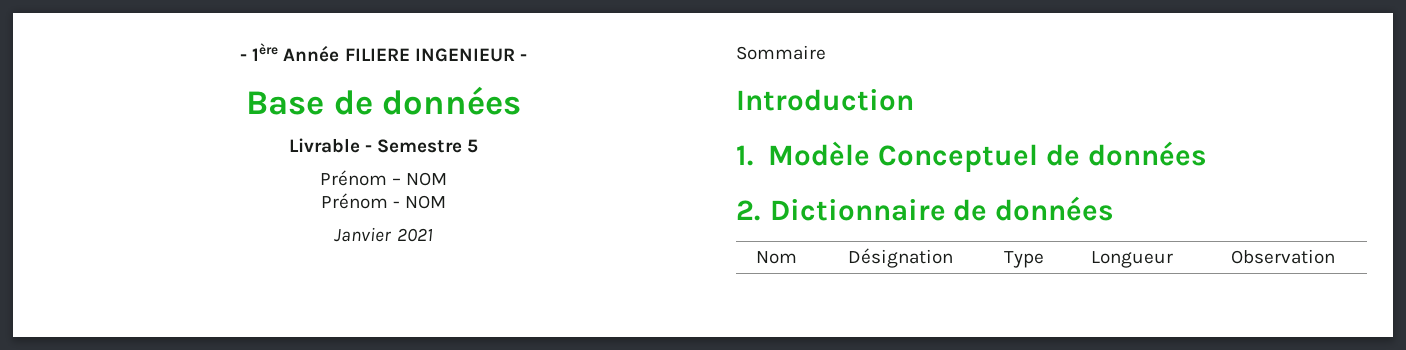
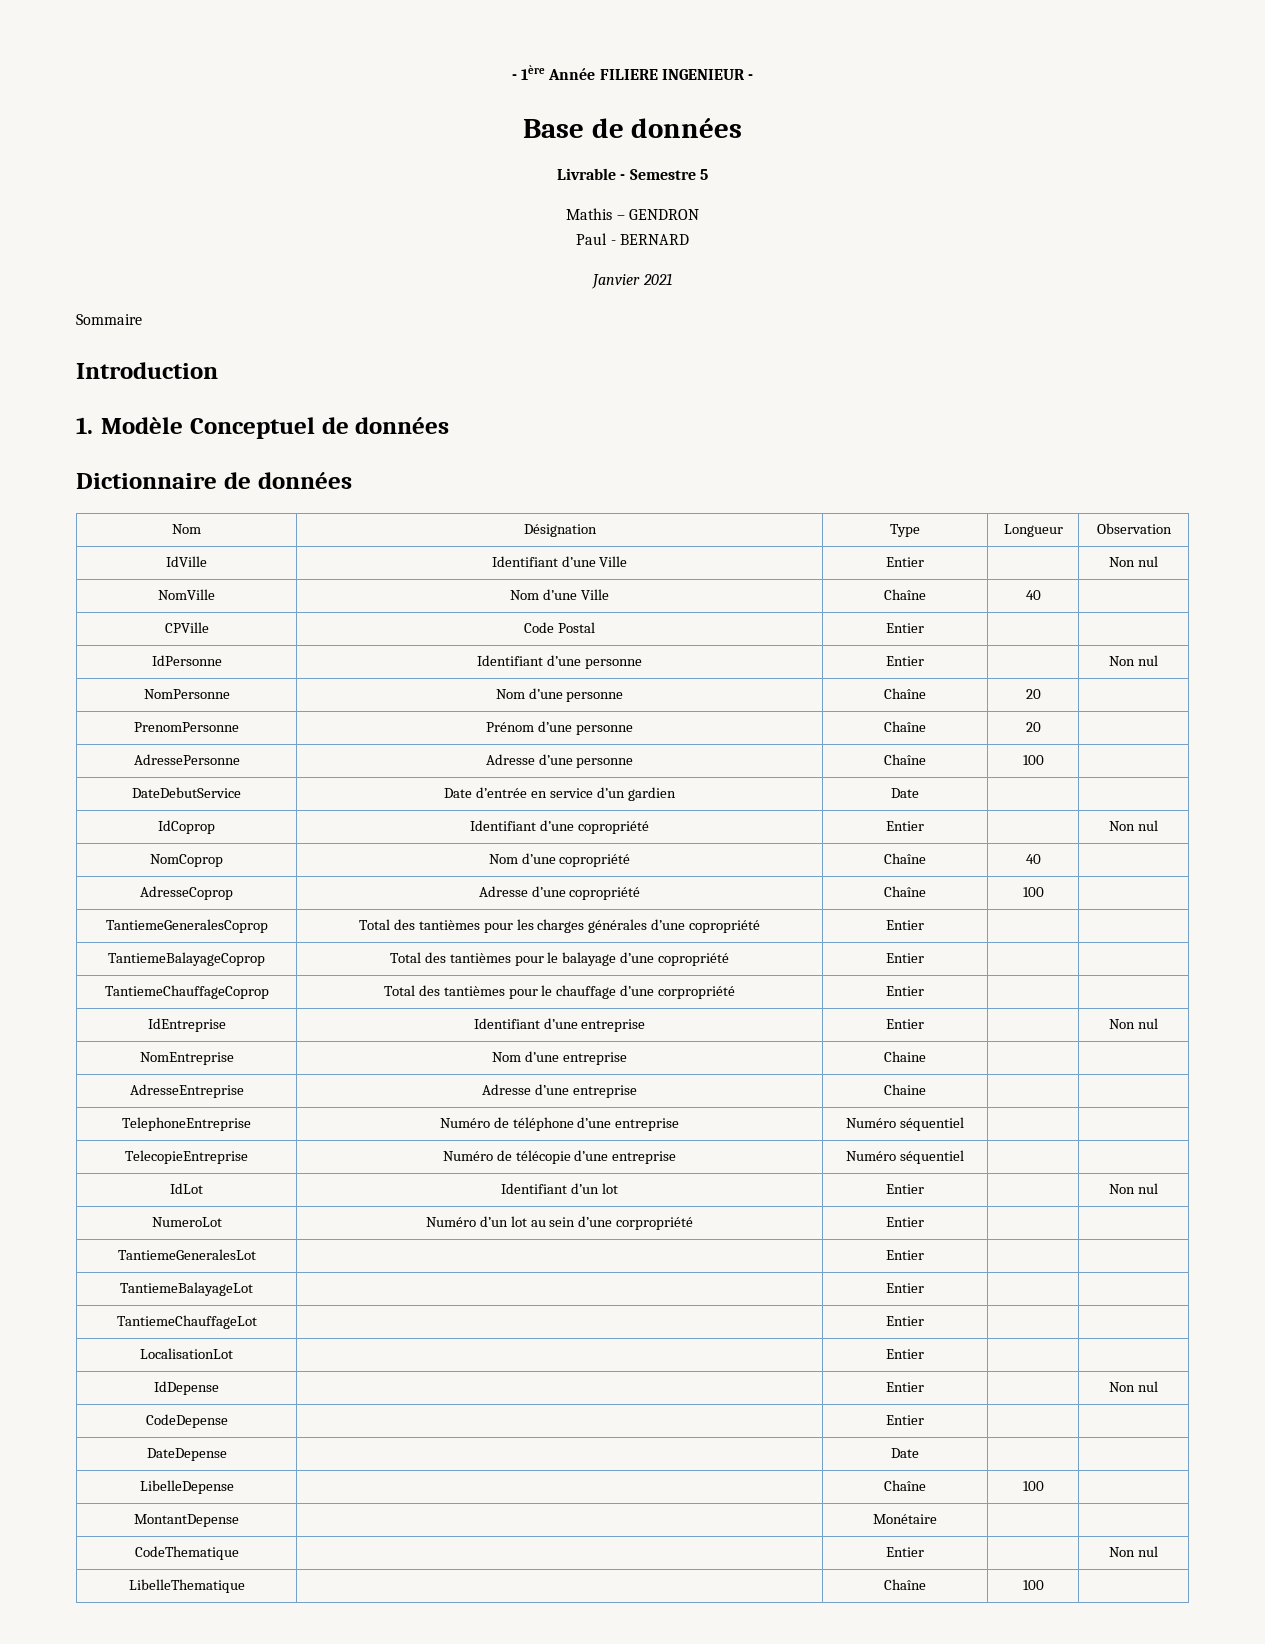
  Livrable - Semestre 5
- Prénom – NOM
- Prénom - NOM
+ Mathis – GENDRON
+ Paul - BERNARD
- 2. Dictionnaire de données
+ Dictionnaire de données
+ IdVille | Identifiant d’une Ville | Entier | | Non nul
+ NomVille | Nom d’une Ville | Chaîne | 40 |
+ CPVille | Code Postal | Entier | |
+ IdPersonne | Identifiant d’une personne | Entier | | Non nul
+ NomPersonne | Nom d’une personne | Chaîne | 20 |
+ PrenomPersonne | Prénom d’une personne | Chaîne | 20 |
+ AdressePersonne | Adresse d’une personne | Chaîne | 100 |
+ DateDebutService | Date d’entrée en service d’un gardien | Date | |
+ IdCoprop | Identifiant d’une copropriété | Entier | | Non nul
+ NomCoprop | Nom d’une copropriété | Chaîne | 40 |
+ AdresseCoprop | Adresse d’une copropriété | Chaîne | 100 |
+ TantiemeGeneralesCoprop | Total des tantièmes pour les charges générales d’une copropriété | Entier | |
+ TantiemeBalayageCoprop | Total des tantièmes pour le balayage d’une copropriété | Entier | |
+ TantiemeChauffageCoprop | Total des tantièmes pour le chauffage d’une corpropriété | Entier | |
+ IdEntreprise | Identifiant d’une entreprise | Entier | | Non nul
+ NomEntreprise | Nom d’une entreprise | Chaine | |
+ AdresseEntreprise | Adresse d’une entreprise | Chaine | |
+ TelephoneEntreprise | Numéro de téléphone d’une entreprise | Numéro séquentiel | |
+ TelecopieEntreprise | Numéro de télécopie d’une entreprise | Numéro séquentiel | |
+ IdLot | Identifiant d’un lot | Entier | | Non nul
+ NumeroLot | Numéro d’un lot au sein d’une corpropriété | Entier | |
+ TantiemeGeneralesLot | | Entier | |
+ TantiemeBalayageLot | | Entier | |
+ TantiemeChauffageLot | | Entier | |
+ LocalisationLot | | Entier | |
+ IdDepense | | Entier | | Non nul
+ CodeDepense | | Entier | |
+ DateDepense | | Date | |
+ LibelleDepense | | Chaîne | 100 |
+ MontantDepense | | Monétaire | |
+ CodeThematique | | Entier | | Non nul
+ LibelleThematique | | Chaîne | 100 |

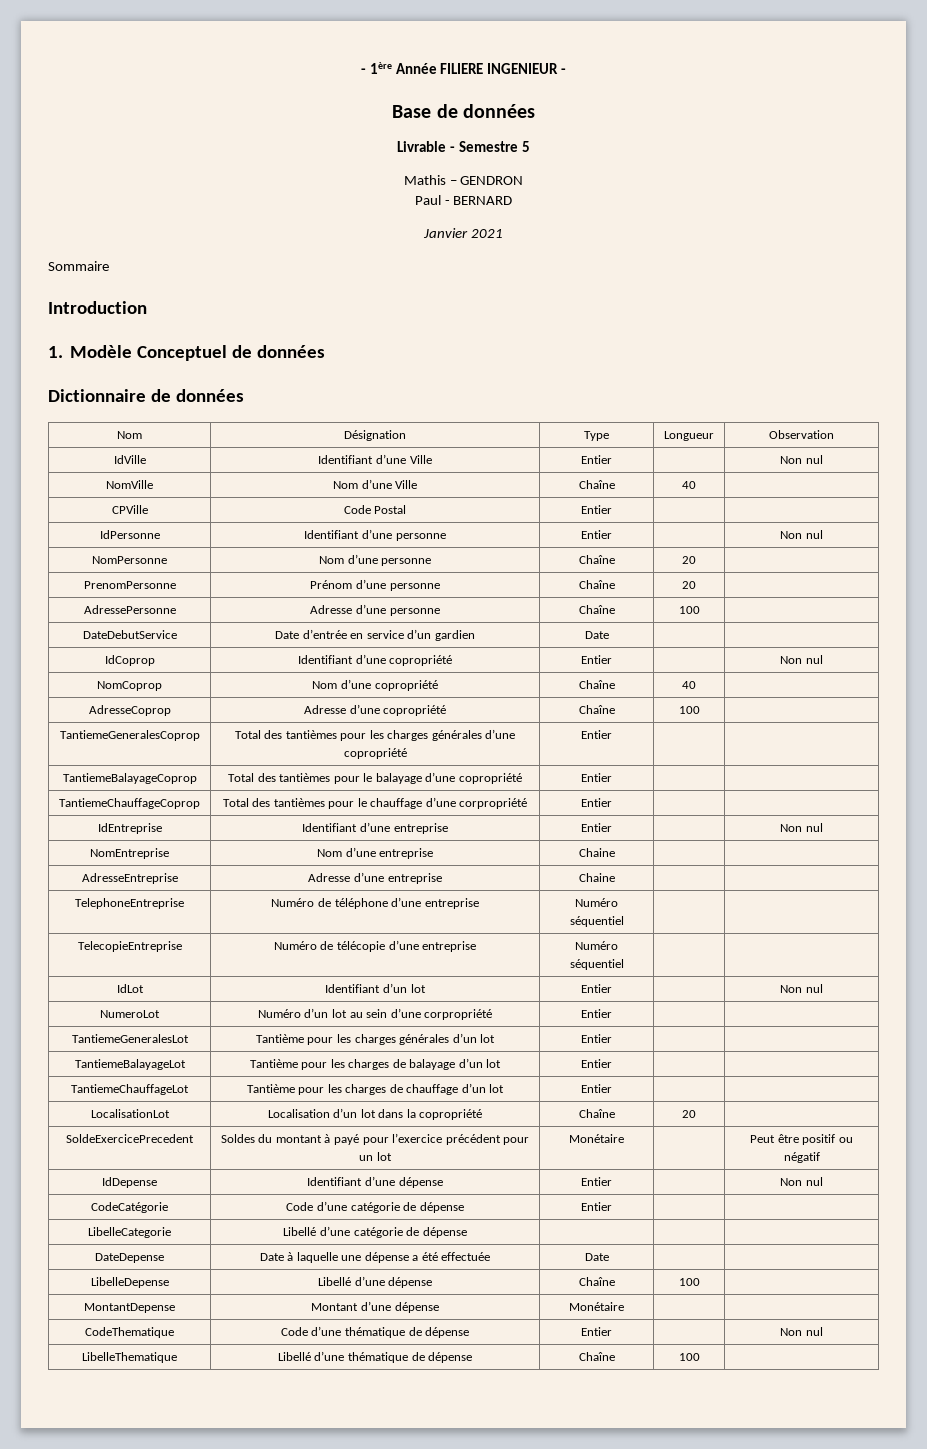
- TantiemeGeneralesLot | | Entier | |
- TantiemeBalayageLot | | Entier | |
- TantiemeChauffageLot | | Entier | |
- LocalisationLot | | Entier | |
- IdDepense | | Entier | | Non nul
- CodeDepense | | Entier | |
- DateDepense | | Date | |
+ TantiemeGeneralesLot | Tantième pour les charges générales d’un lot | Entier | |
+ TantiemeBalayageLot | Tantième pour les charges de balayage d’un lot | Entier | |
+ TantiemeChauffageLot | Tantième pour les charges de chauffage d’un lot | Entier | |
+ LocalisationLot | Localisation d’un lot dans la copropriété | Chaîne | 20 |
+ SoldeExercicePrecedent | Soldes du montant à payé pour l’exercice précédent pour un lot | Monétaire | | Peut être positif ou négatif
+ IdDepense | Identifiant d’une dépense | Entier | | Non nul
+ CodeCatégorie | Code d’une catégorie de dépense | Entier | |
+ LibelleCategorie | Libellé d’une catégorie de dépense | | |
+ DateDepense | Date à laquelle une dépense a été effectuée | Date | |
- LibelleDepense | | Chaîne | 100 |
+ LibelleDepense | Libellé d’une dépense | Chaîne | 100 |
- MontantDepense | | Monétaire | |
+ MontantDepense | Montant d’une dépense | Monétaire | |
- CodeThematique | | Entier | | Non nul
+ CodeThematique | Code d’une thématique de dépense | Entier | | Non nul
- LibelleThematique | | Chaîne | 100 |
+ LibelleThematique | Libellé d’une thématique de dépense | Chaîne | 100 |

